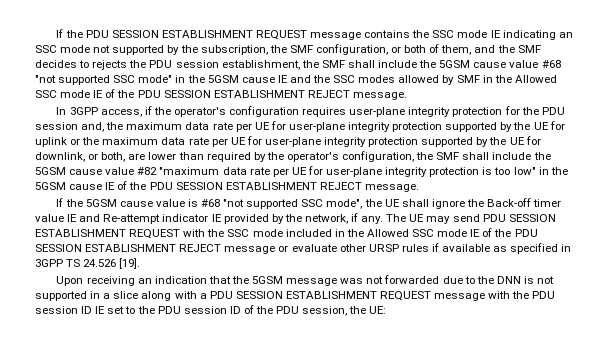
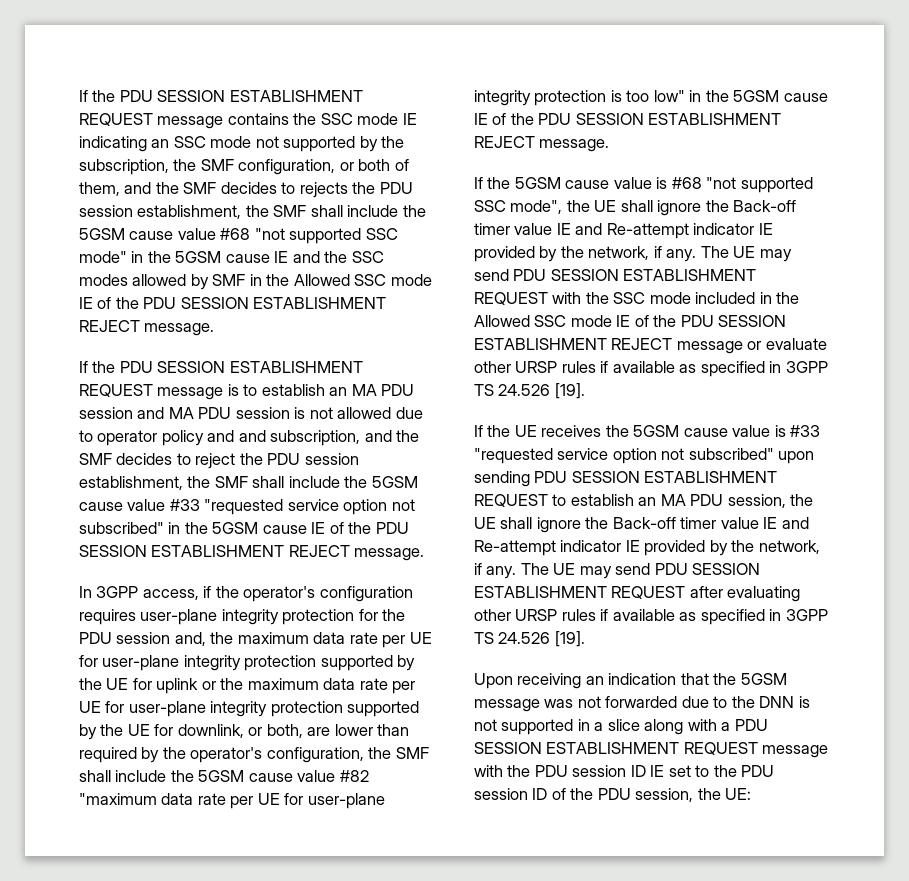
+ If the PDU SESSION ESTABLISHMENT REQUEST message is to establish an MA PDU session and MA PDU session is not allowed due to operator policy and and subscription, and the SMF decides to reject the PDU session establishment, the SMF shall include the 5GSM cause value #33 "requested service option not subscribed" in the 5GSM cause IE of the PDU SESSION ESTABLISHMENT REJECT message.
+ If the UE receives the 5GSM cause value is #33 "requested service option not subscribed" upon sending PDU SESSION ESTABLISHMENT REQUEST to establish an MA PDU session, the UE shall ignore the Back-off timer value IE and Re-attempt indicator IE provided by the network, if any. The UE may send PDU SESSION ESTABLISHMENT REQUEST after evaluating other URSP rules if available as specified in 3GPP TS 24.526 [19].

